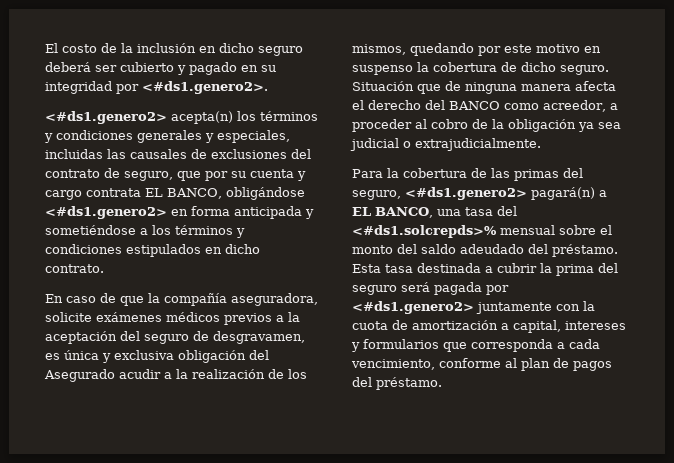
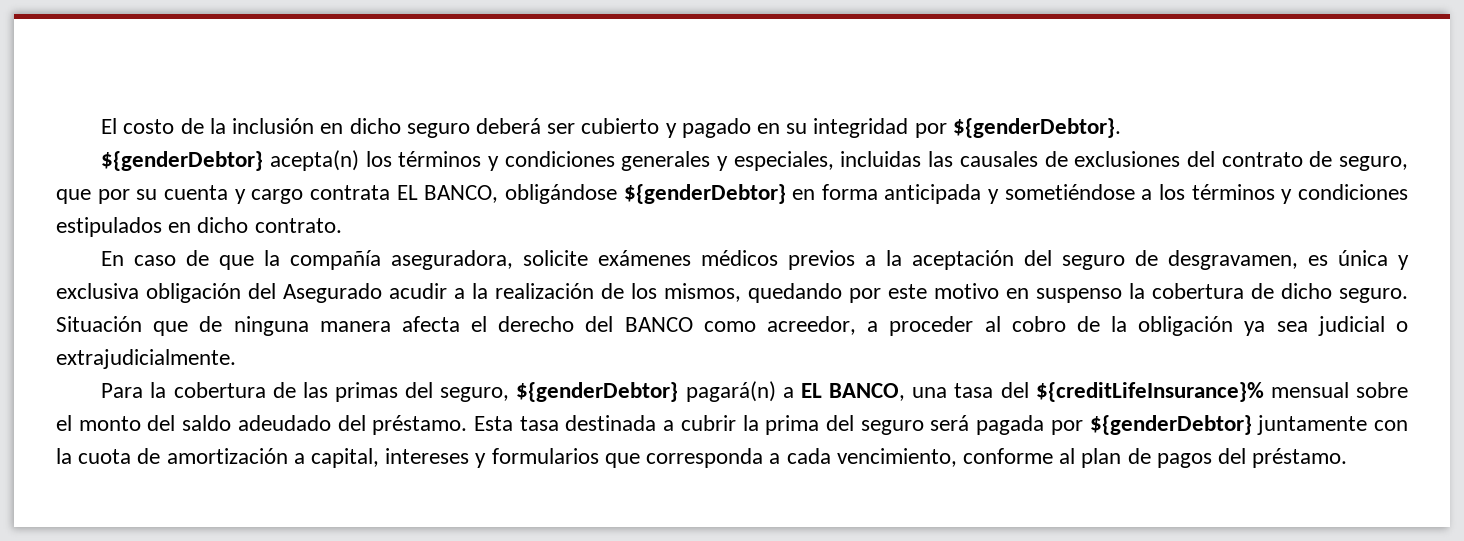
- El costo de la inclusión en dicho seguro deberá ser cubierto y pagado en su integridad por <#ds1.genero2>.
- <#ds1.genero2> acepta(n) los términos y condiciones generales y especiales, incluidas las causales de exclusiones del contrato de seguro, que por su cuenta y cargo contrata EL BANCO, obligándose <#ds1.genero2> en forma anticipada y sometiéndose a los términos y condiciones estipulados en dicho contrato.
+ El costo de la inclusión en dicho seguro deberá ser cubierto y pagado en su integridad por ${genderDebtor}.
+ ${genderDebtor} acepta(n) los términos y condiciones generales y especiales, incluidas las causales de exclusiones del contrato de seguro, que por su cuenta y cargo contrata EL BANCO, obligándose ${genderDebtor} en forma anticipada y sometiéndose a los términos y condiciones estipulados en dicho contrato.
- Para la cobertura de las primas del seguro, <#ds1.genero2> pagará(n) a EL BANCO, una tasa del <#ds1.solcrepds>% mensual sobre el monto del saldo adeudado del préstamo.
+ Para la cobertura de las primas del seguro, ${genderDebtor} pagará(n) a EL BANCO, una tasa del ${creditLifeInsurance}% mensual sobre el monto del saldo adeudado del préstamo.
- Esta tasa destinada a cubrir la prima del seguro será pagada por <#ds1.genero2> juntamente con la cuota de amortización a capital, intereses y formularios que corresponda a cada vencimiento, conforme al plan de pagos del préstamo.
+ Esta tasa destinada a cubrir la prima del seguro será pagada por ${genderDebtor} juntamente con la cuota de amortización a capital, intereses y formularios que corresponda a cada vencimiento, conforme al plan de pagos del préstamo.

